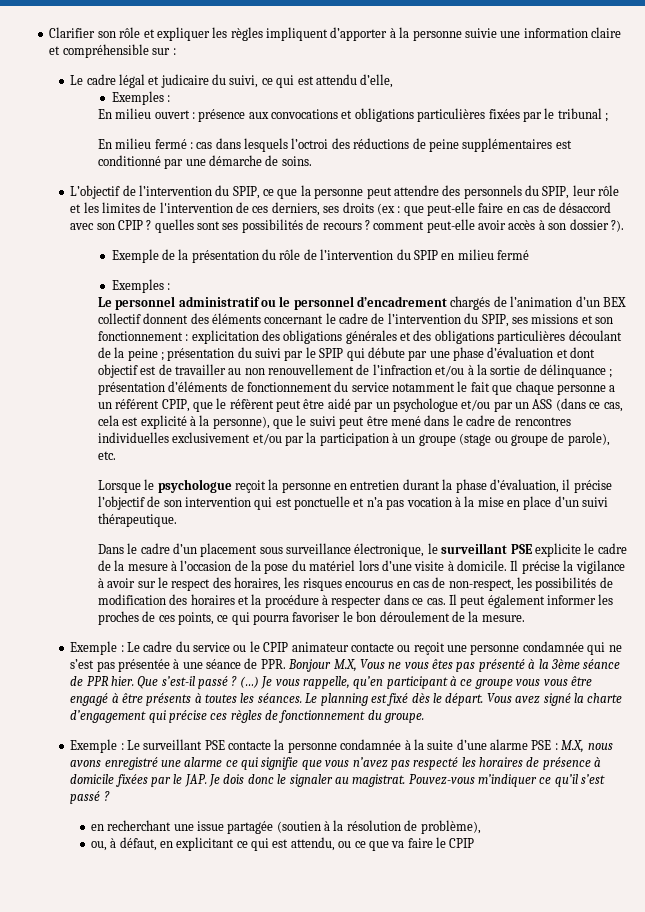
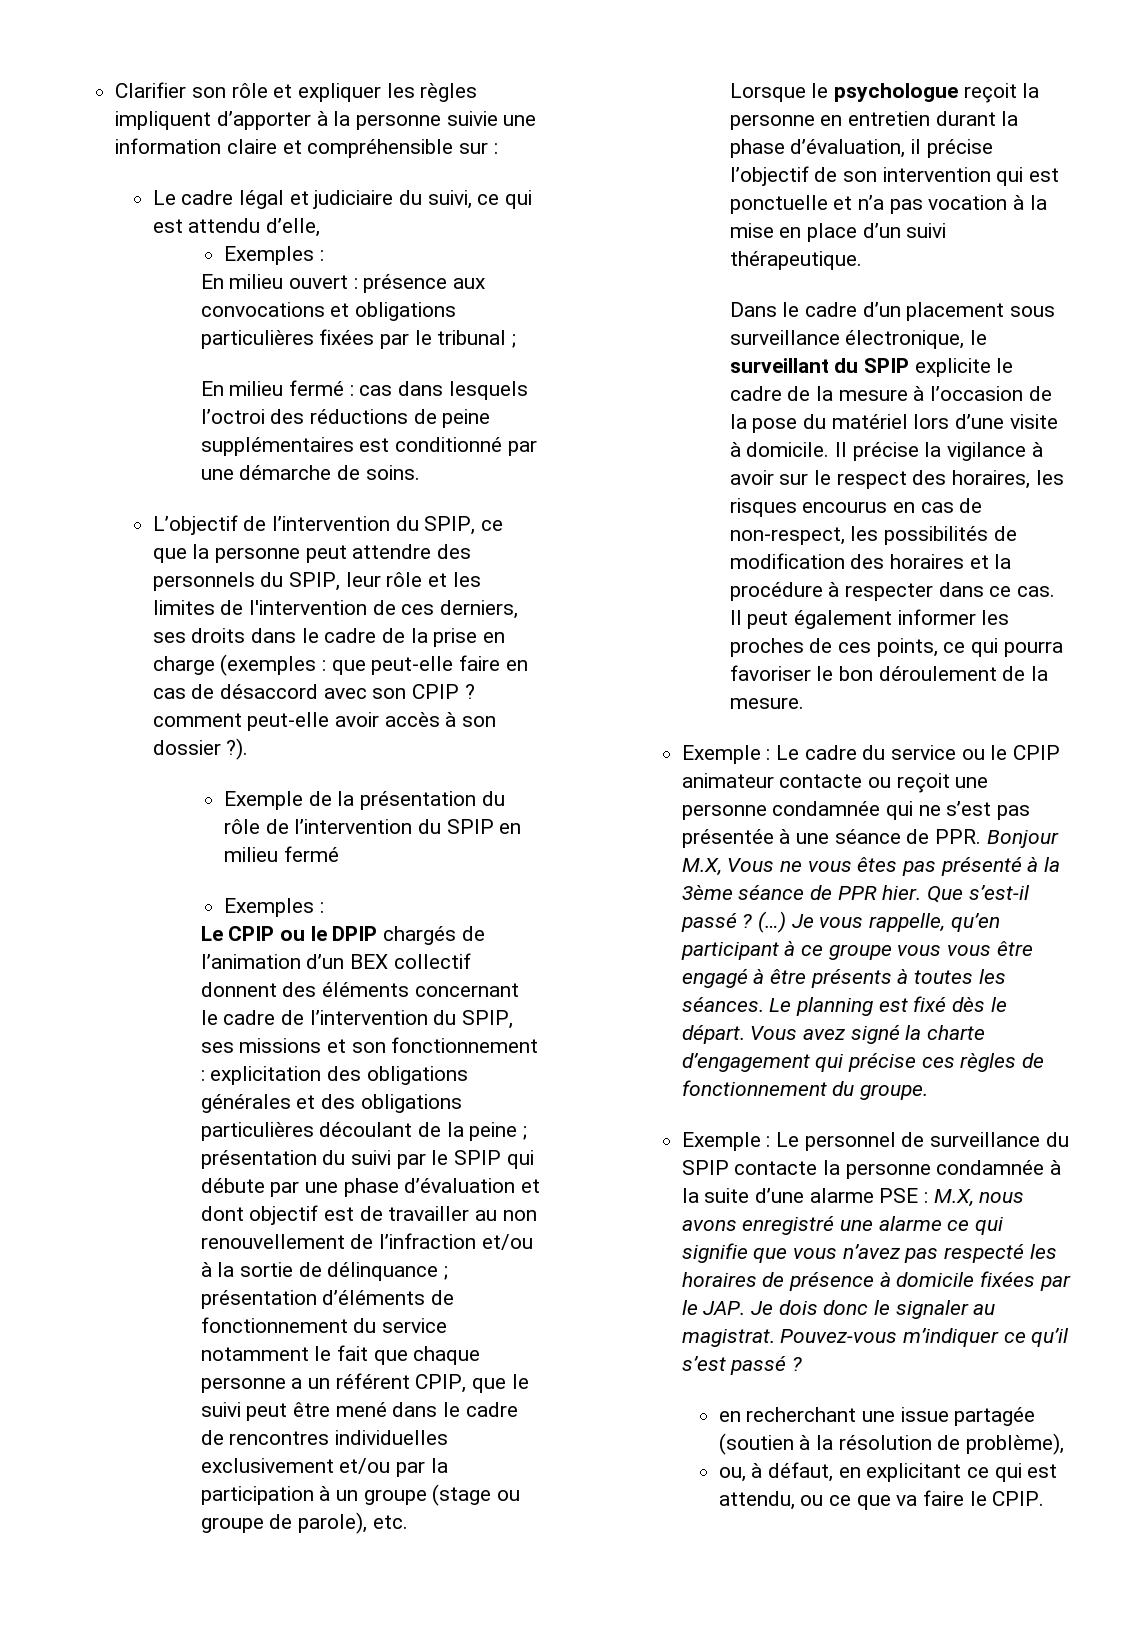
- Le cadre légal et judicaire du suivi, ce qui est attendu d’elle,
+ Le cadre légal et judiciaire du suivi, ce qui est attendu d’elle,
- L’objectif de l’intervention du SPIP, ce que la personne peut attendre des personnels du SPIP, leur rôle et les limites de l'intervention de ces derniers, ses droits (ex : que peut-elle faire en cas de désaccord avec son CPIP ? quelles sont ses possibilités de recours ? comment peut-elle avoir accès à son dossier ?).
+ L’objectif de l’intervention du SPIP, ce que la personne peut attendre des personnels du SPIP, leur rôle et les limites de l'intervention de ces derniers, ses droits dans le cadre de la prise en charge (exemples : que peut-elle faire en cas de désaccord avec son CPIP ? comment peut-elle avoir accès à son dossier ?).
- Le personnel administratif ou le personnel d’encadrement chargés de l’animation d’un BEX collectif donnent des éléments concernant le cadre de l’intervention du SPIP, ses missions et son fonctionnement :
+ Le CPIP ou le DPIP chargés de l’animation d’un BEX collectif donnent des éléments concernant le cadre de l’intervention du SPIP, ses missions et son fonctionnement :
- présentation d’éléments de fonctionnement du service notamment le fait que chaque personne a un référent CPIP, que le réfèrent peut être aidé par un psychologue et/ou par un ASS (dans ce cas, cela est explicité à la personne), que le suivi peut être mené dans le cadre de rencontres individuelles exclusivement et/ou par la participation à un groupe (stage ou groupe de parole), etc.
+ présentation d’éléments de fonctionnement du service notamment le fait que chaque personne a un référent CPIP, que le suivi peut être mené dans le cadre de rencontres individuelles exclusivement et/ou par la participation à un groupe (stage ou groupe de parole), etc.
- Dans le cadre d’un placement sous surveillance électronique, le surveillant PSE explicite le cadre de la mesure à l’occasion de la pose du matériel lors d’une visite à domicile.
+ Dans le cadre d’un placement sous surveillance électronique, le surveillant du SPIP explicite le cadre de la mesure à l’occasion de la pose du matériel lors d’une visite à domicile.
- Exemple : Le surveillant PSE contacte la personne condamnée à la suite d’une alarme PSE : M.X, nous avons enregistré une alarme ce qui signifie que vous n’avez pas respecté les horaires de présence à domicile fixées par le JAP. Je dois donc le signaler au magistrat.
+ Exemple : Le personnel de surveillance du SPIP contacte la personne condamnée à la suite d’une alarme PSE : M.X, nous avons enregistré une alarme ce qui signifie que vous n’avez pas respecté les horaires de présence à domicile fixées par le JAP. Je dois donc le signaler au magistrat.
- ou, à défaut, en explicitant ce qui est attendu, ou ce que va faire le CPIP
+ ou, à défaut, en explicitant ce qui est attendu, ou ce que va faire le CPIP.

